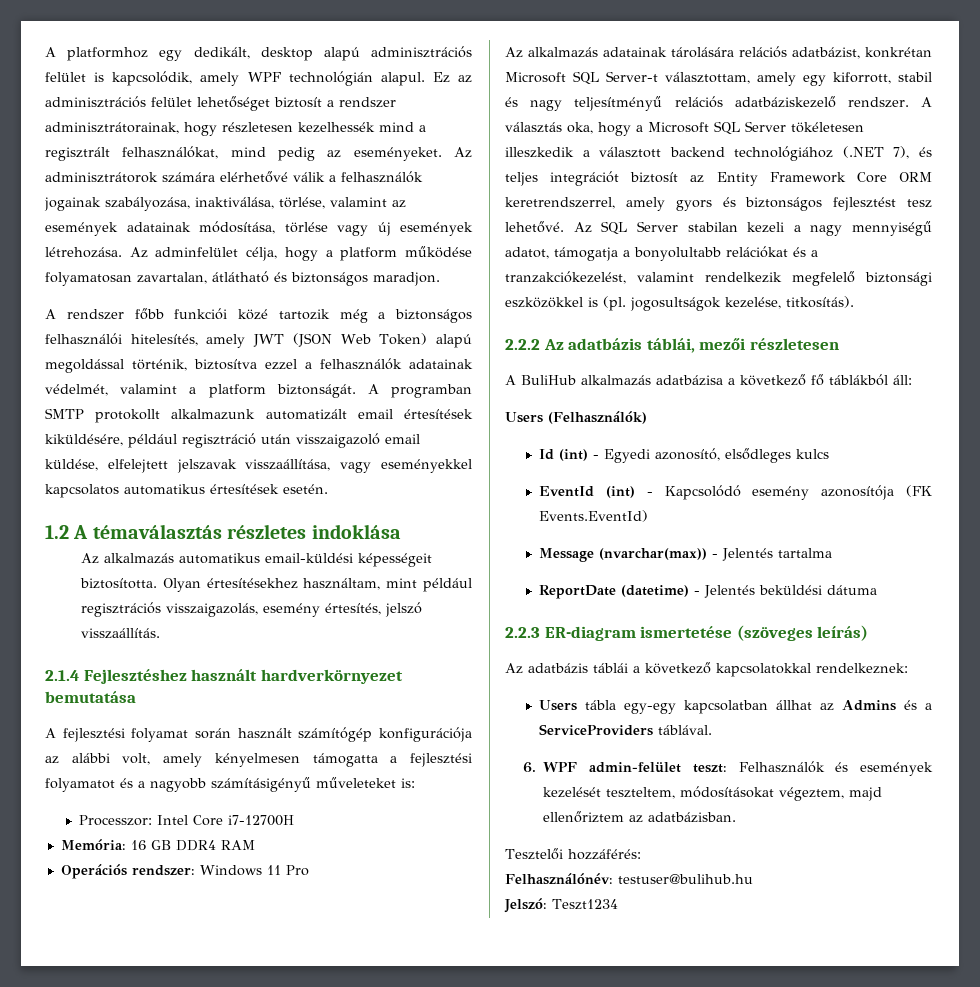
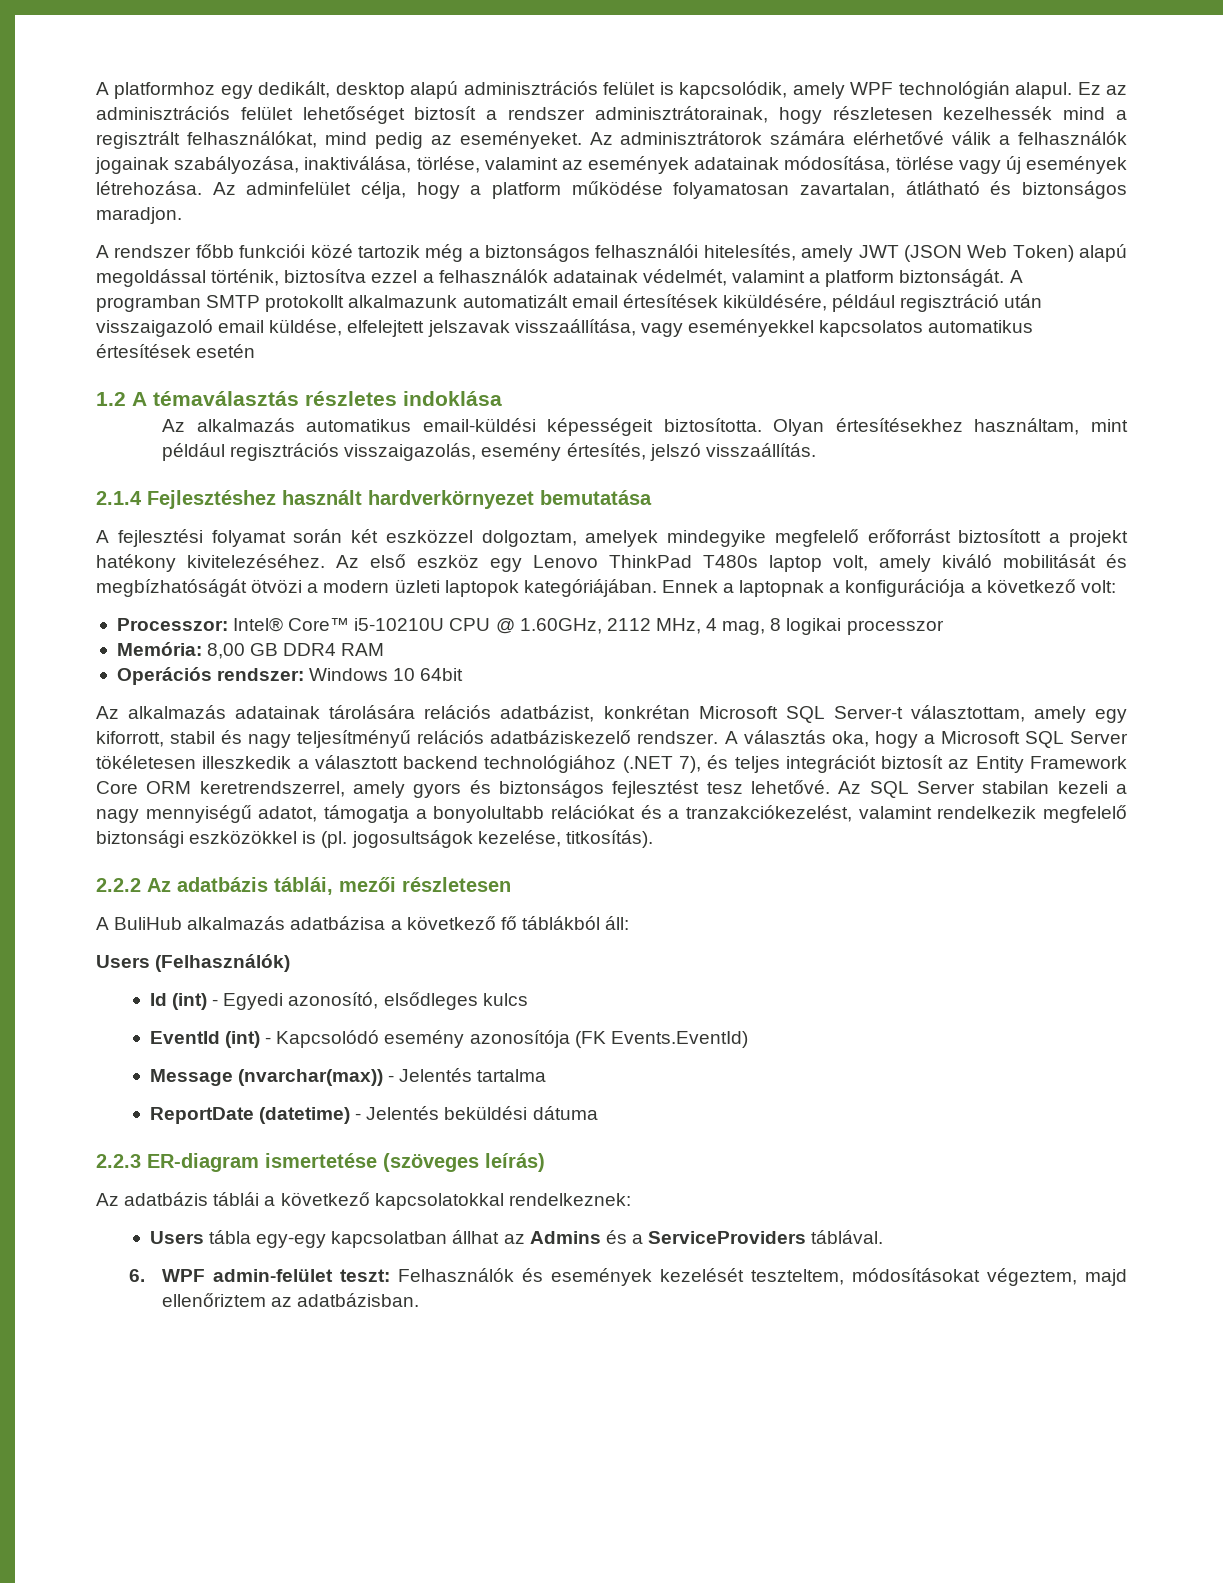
- A programban SMTP protokollt alkalmazunk automatizált email értesítések kiküldésére, például regisztráció után visszaigazoló email küldése, elfelejtett jelszavak visszaállítása, vagy eseményekkel kapcsolatos automatikus értesítések esetén.
+ A programban SMTP protokollt alkalmazunk automatizált email értesítések kiküldésére, például regisztráció után visszaigazoló email küldése, elfelejtett jelszavak visszaállítása, vagy eseményekkel kapcsolatos automatikus értesítések esetén
- A fejlesztési folyamat során használt számítógép konfigurációja az alábbi volt, amely kényelmesen támogatta a fejlesztési folyamatot és a nagyobb számításigényű műveleteket is:
- Processzor: Intel Core i7-12700H
+ A fejlesztési folyamat során két eszközzel dolgoztam, amelyek mindegyike megfelelő erőforrást biztosított a projekt hatékony kivitelezéséhez. Az első eszköz egy Lenovo ThinkPad T480s laptop volt, amely kiváló mobilitását és megbízhatóságát ötvözi a modern üzleti laptopok kategóriájában. Ennek a laptopnak a konfigurációja a következő volt:
+ Processzor: Intel® Core™ i5-10210U CPU @ 1.60GHz, 2112 MHz, 4 mag, 8 logikai processzor
- Memória: 16 GB DDR4 RAM
+ Memória: 8,00 GB DDR4 RAM
- Operációs rendszer: Windows 11 Pro
+ Operációs rendszer: Windows 10 64bit
- Tesztelői hozzáférés:
- Felhasználónév: testuser@bulihub.hu
- Jelszó: Teszt1234

